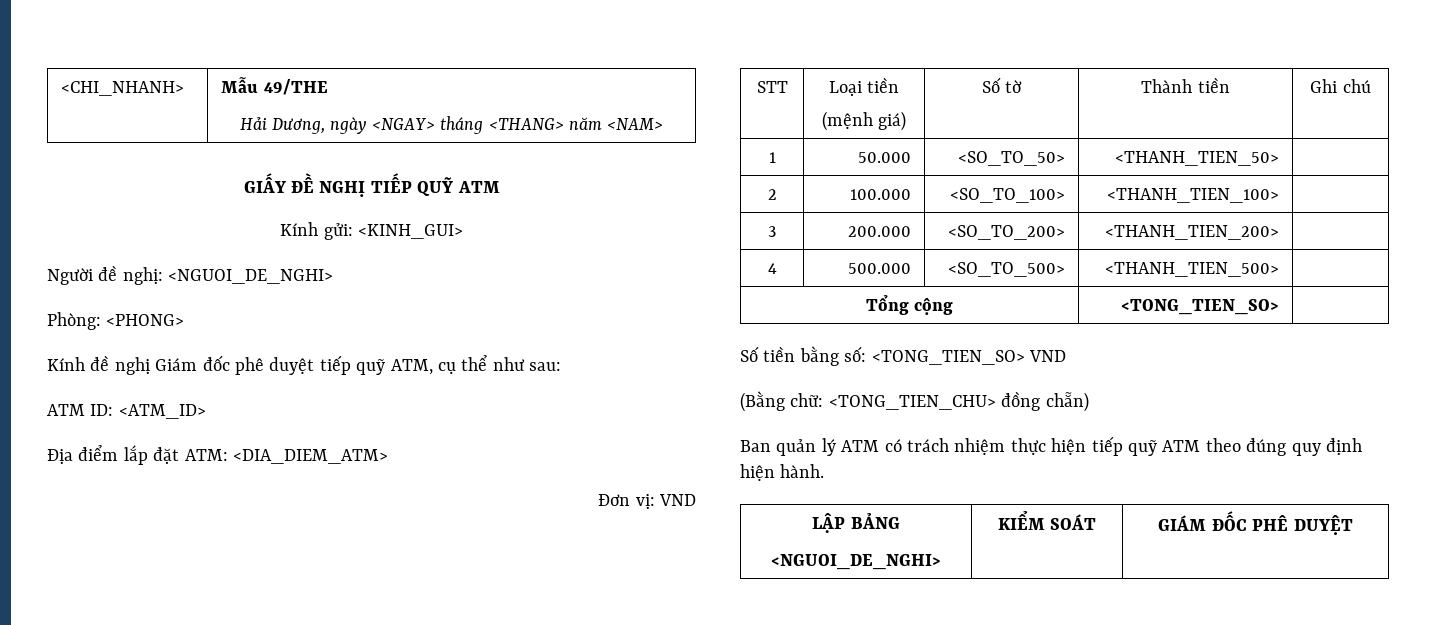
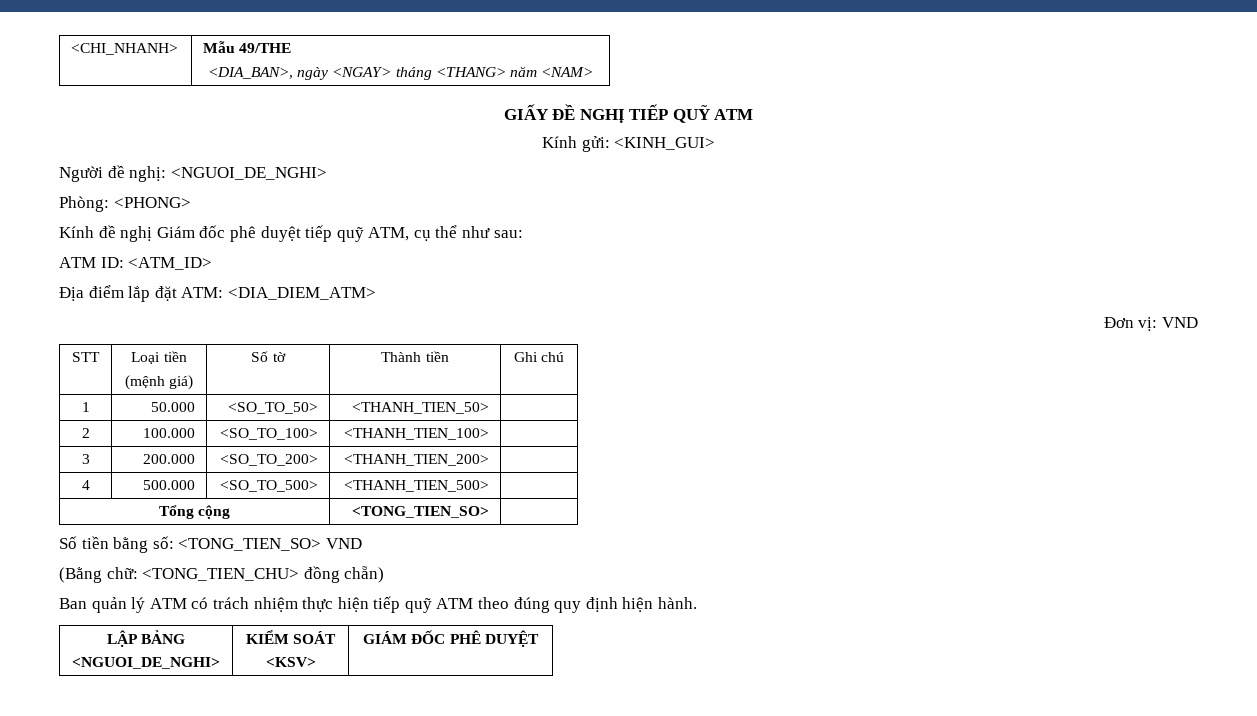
  <CHI_NHANH> | Mẫu 49/THE
- Hải Dương, ngày <NGAY> tháng <THANG> năm <NAM>
+ <DIA_BAN>, ngày <NGAY> tháng <THANG> năm <NAM>
  LẬP BẢNG
- <NGUOI_DE_NGHI> | KIỂM SOÁT | GIÁM ĐỐC PHÊ DUYỆT
+ <NGUOI_DE_NGHI> | KIỂM SOÁT
+ <KSV> | GIÁM ĐỐC PHÊ DUYỆT

